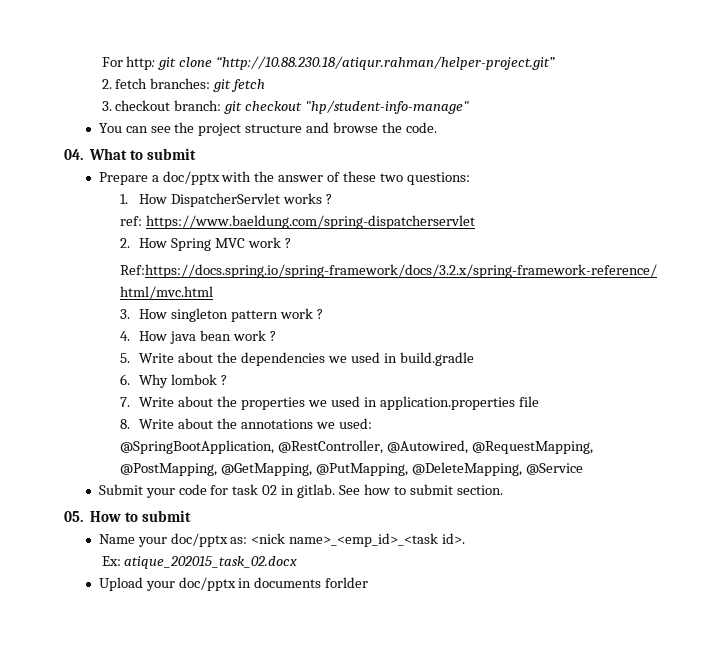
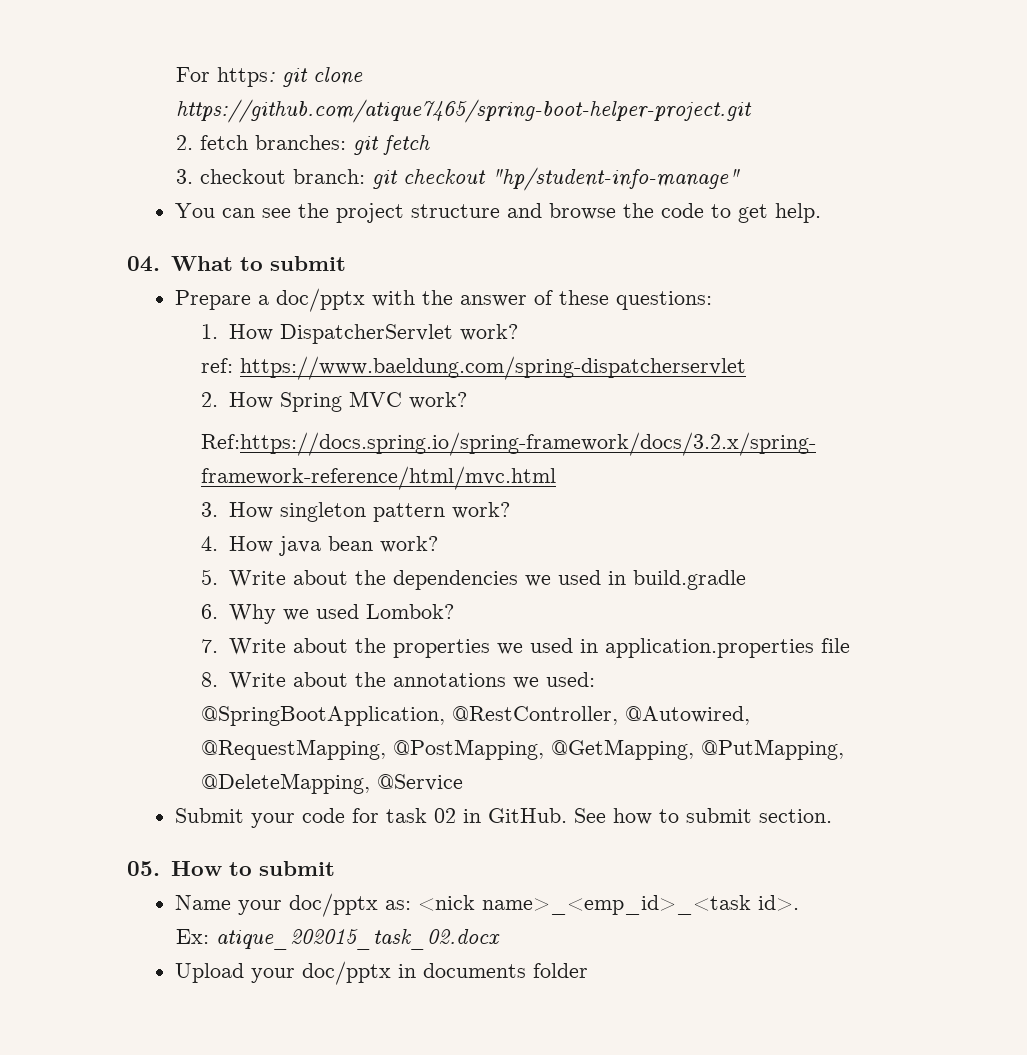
- For http: git clone “http://10.88.230.18/atiqur.rahman/helper-project.git”
+ For https: git clone https://github.com/atique7465/spring-boot-helper-project.git
- You can see the project structure and browse the code.
+ You can see the project structure and browse the code to get help.
- Prepare a doc/pptx with the answer of these two questions:
+ Prepare a doc/pptx with the answer of these questions:
- 1. How DispatcherServlet works ?
+ 1. How DispatcherServlet work?
- 2. How Spring MVC work ?
+ 2. How Spring MVC work?
- 3. How singleton pattern work ?
+ 3. How singleton pattern work?
- 4. How java bean work ?
+ 4. How java bean work?
- 6. Why lombok ?
+ 6. Why we used Lombok?
- Submit your code for task 02 in gitlab.
+ Submit your code for task 02 in GitHub.
- Upload your doc/pptx in documents forlder
+ Upload your doc/pptx in documents folder

